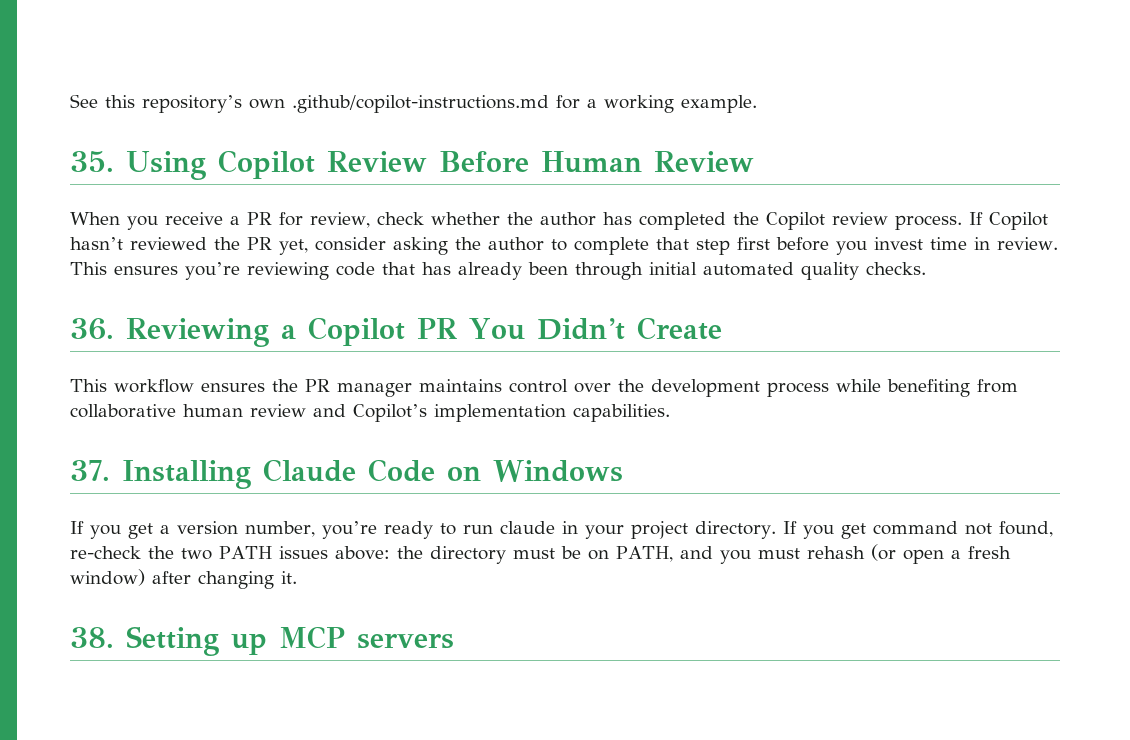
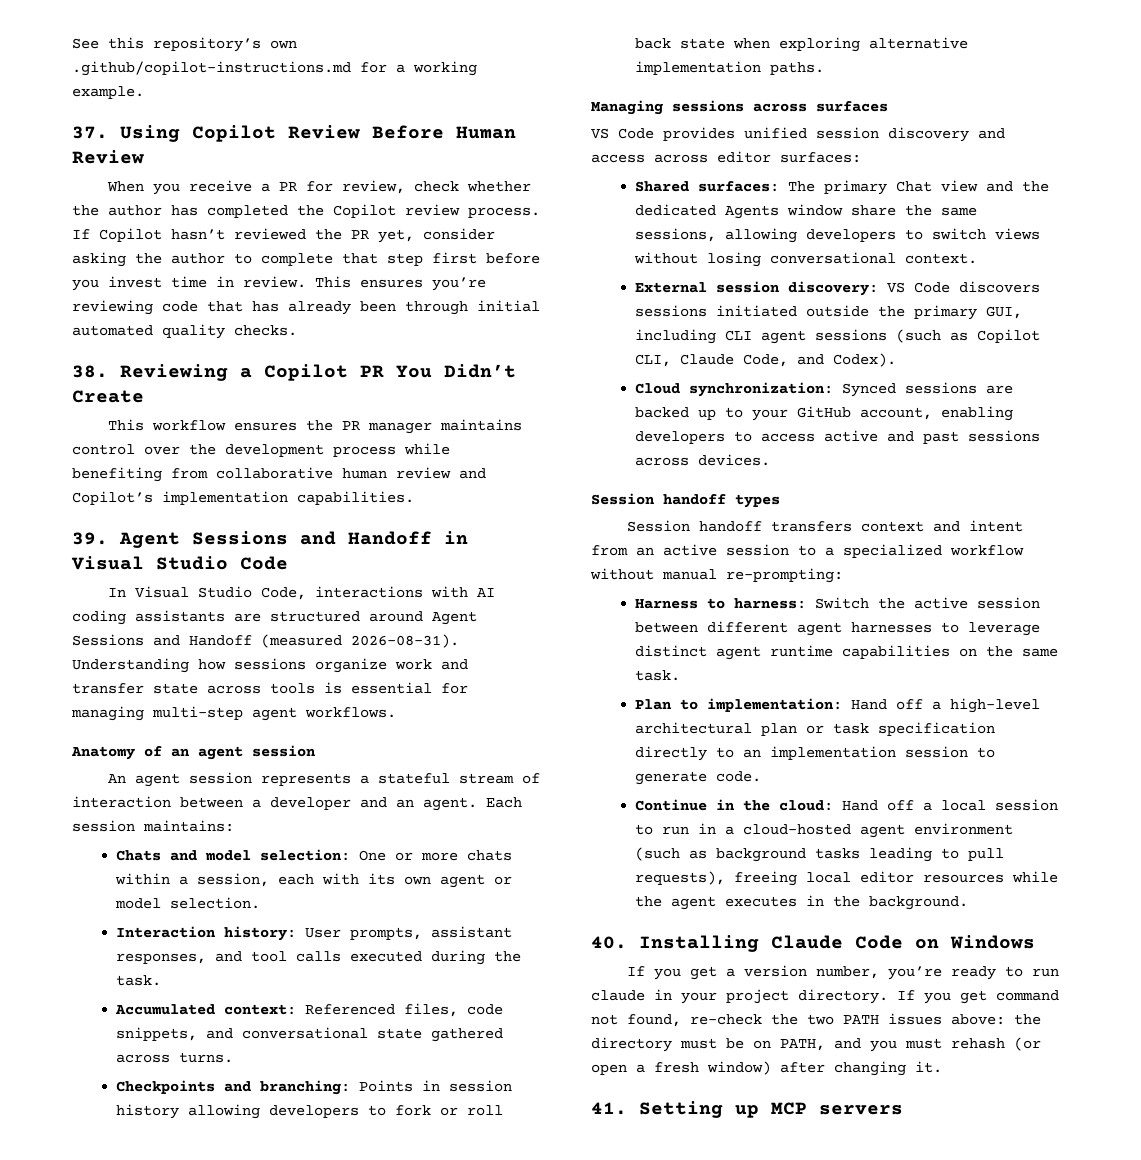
- 35. Using Copilot Review Before Human Review
+ 37. Using Copilot Review Before Human Review
- 36. Reviewing a Copilot PR You Didn’t Create
+ 38. Reviewing a Copilot PR You Didn’t Create
- 37. Installing Claude Code on Windows
+ 39. Agent Sessions and Handoff in Visual Studio Code
+ In Visual Studio Code, interactions with AI coding assistants are structured around Agent Sessions and Handoff (measured 2026-08-31). Understanding how sessions organize work and transfer state across tools is essential for managing multi-step agent workflows.
+ Anatomy of an agent session
+ An agent session represents a stateful stream of interaction between a developer and an agent. Each session maintains:
+ Chats and model selection: One or more chats within a session, each with its own agent or model selection.
+ Interaction history: User prompts, assistant responses, and tool calls executed during the task.
+ Accumulated context: Referenced files, code snippets, and conversational state gathered across turns.
+ Checkpoints and branching: Points in session history allowing developers to fork or roll back state when exploring alternative implementation paths.
+ Managing sessions across surfaces
+ VS Code provides unified session discovery and access across editor surfaces:
+ Shared surfaces: The primary Chat view and the dedicated Agents window share the same sessions, allowing developers to switch views without losing conversational context.
+ External session discovery: VS Code discovers sessions initiated outside the primary GUI, including CLI agent sessions (such as Copilot CLI, Claude Code, and Codex).
+ Cloud synchronization: Synced sessions are backed up to your GitHub account, enabling developers to access active and past sessions across devices.
+ Session handoff types
+ Session handoff transfers context and intent from an active session to a specialized workflow without manual re-prompting:
+ Harness to harness: Switch the active session between different agent harnesses to leverage distinct agent runtime capabilities on the same task.
+ Plan to implementation: Hand off a high-level architectural plan or task specification directly to an implementation session to generate code.
+ Continue in the cloud: Hand off a local session to run in a cloud-hosted agent environment (such as background tasks leading to pull requests), freeing local editor resources while the agent executes in the background.
+ 40. Installing Claude Code on Windows
- 38. Setting up MCP servers
+ 41. Setting up MCP servers

